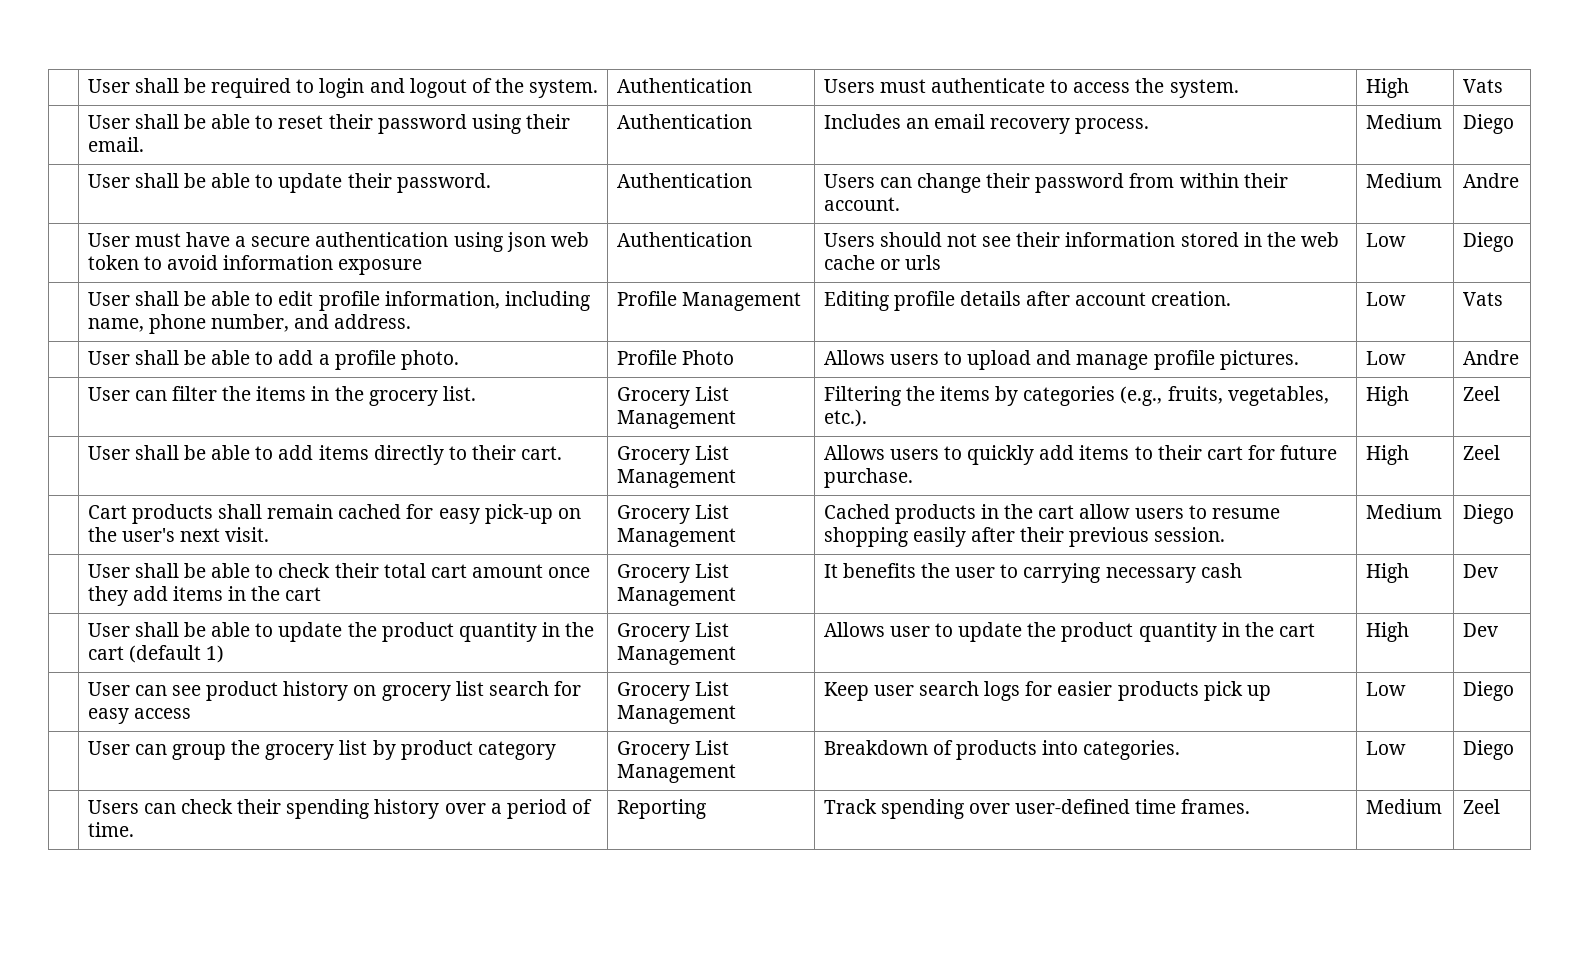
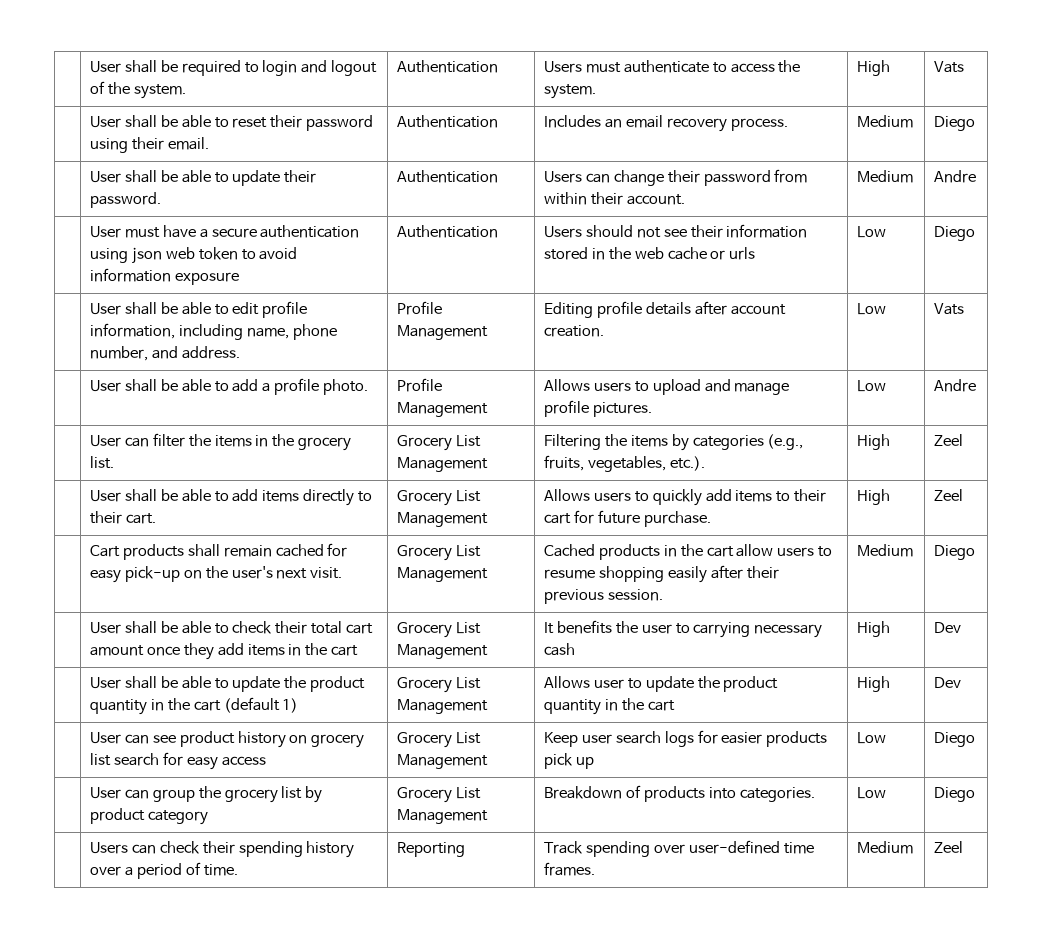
- | User shall be able to add a profile photo. | Profile Photo | Allows users to upload and manage profile pictures. | Low | Andre
+ | User shall be able to add a profile photo. | Profile Management | Allows users to upload and manage profile pictures. | Low | Andre

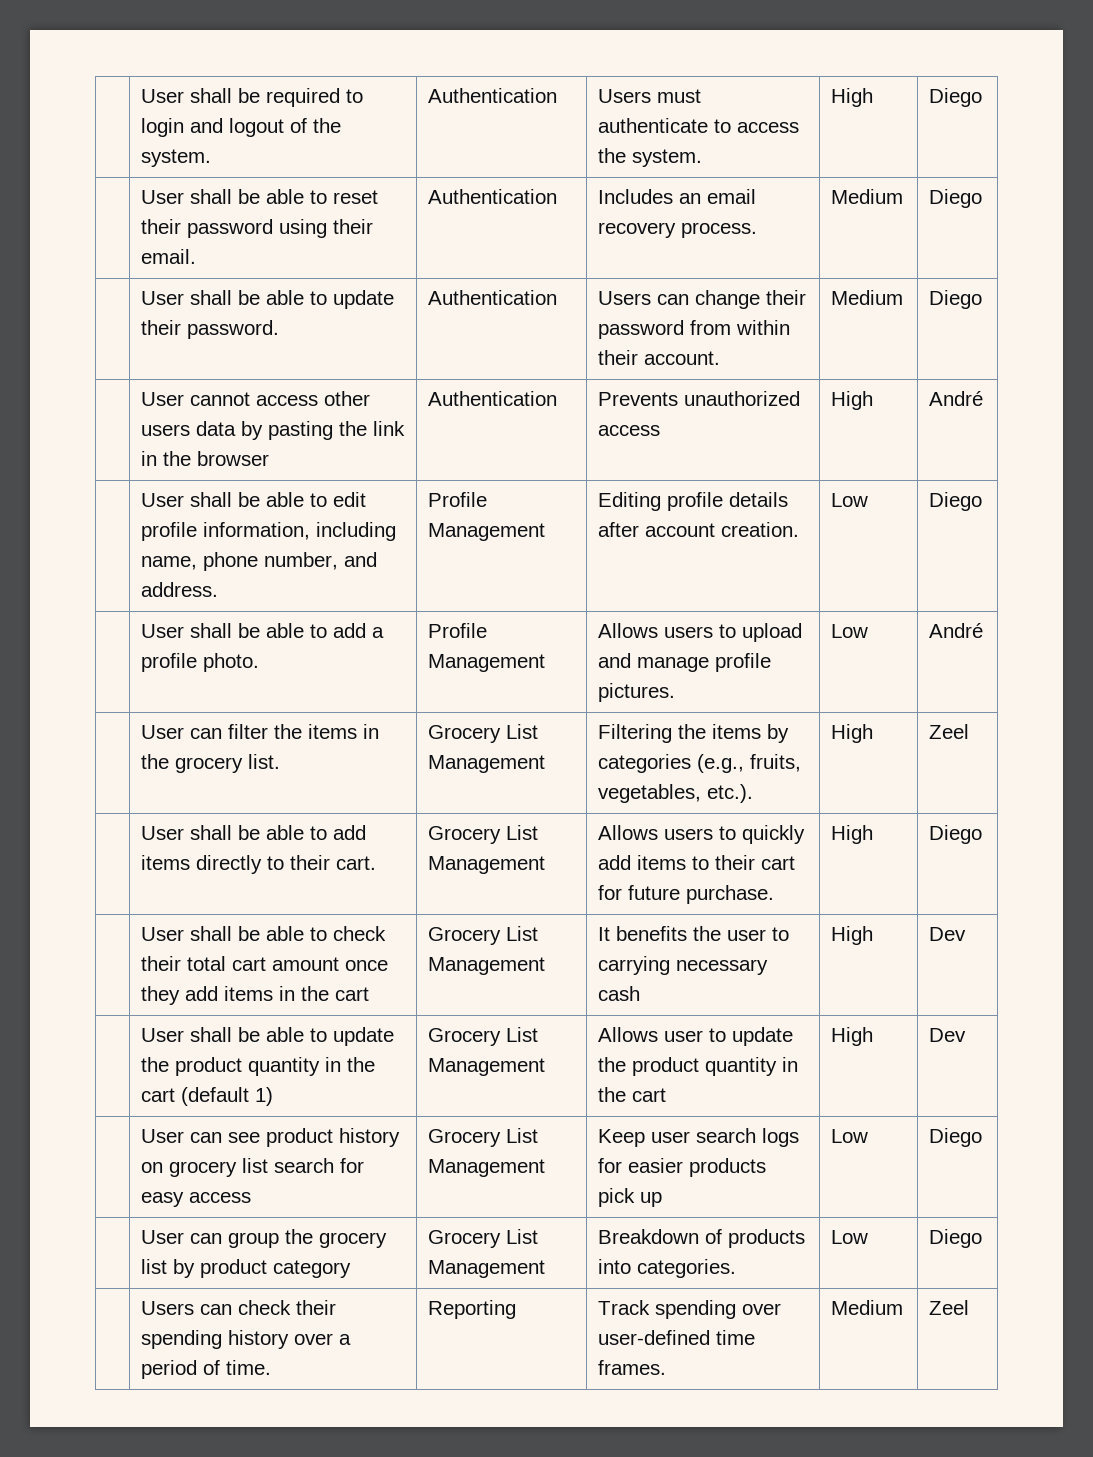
- | User shall be required to login and logout of the system. | Authentication | Users must authenticate to access the system. | High | Vats
+ | User shall be required to login and logout of the system. | Authentication | Users must authenticate to access the system. | High | Diego
- | User shall be able to update their password. | Authentication | Users can change their password from within their account. | Medium | Andre
- | User must have a secure authentication using json web token to avoid information exposure | Authentication | Users should not see their information stored in the web cache or urls | Low | Diego
+ | User shall be able to update their password. | Authentication | Users can change their password from within their account. | Medium | Diego
+ | User cannot access other users data by pasting the link in the browser | Authentication | Prevents unauthorized access | High | André
- | User shall be able to edit profile information, including name, phone number, and address. | Profile Management | Editing profile details after account creation. | Low | Vats
+ | User shall be able to edit profile information, including name, phone number, and address. | Profile Management | Editing profile details after account creation. | Low | Diego
- | User shall be able to add a profile photo. | Profile Management | Allows users to upload and manage profile pictures. | Low | Andre
+ | User shall be able to add a profile photo. | Profile Management | Allows users to upload and manage profile pictures. | Low | André
- | User shall be able to add items directly to their cart. | Grocery List Management | Allows users to quickly add items to their cart for future purchase. | High | Zeel
- | Cart products shall remain cached for easy pick-up on the user's next visit. | Grocery List Management | Cached products in the cart allow users to resume shopping easily after their previous session. | Medium | Diego
+ | User shall be able to add items directly to their cart. | Grocery List Management | Allows users to quickly add items to their cart for future purchase. | High | Diego

